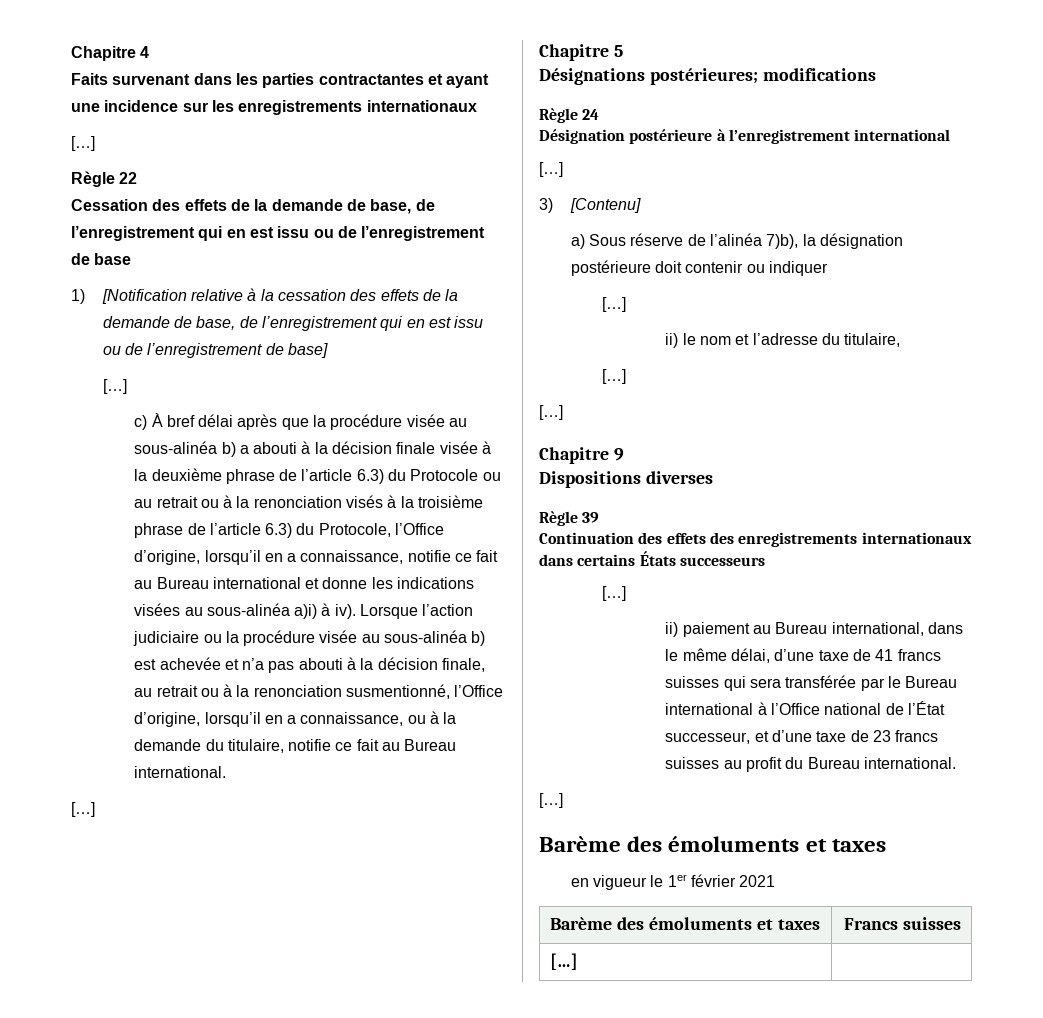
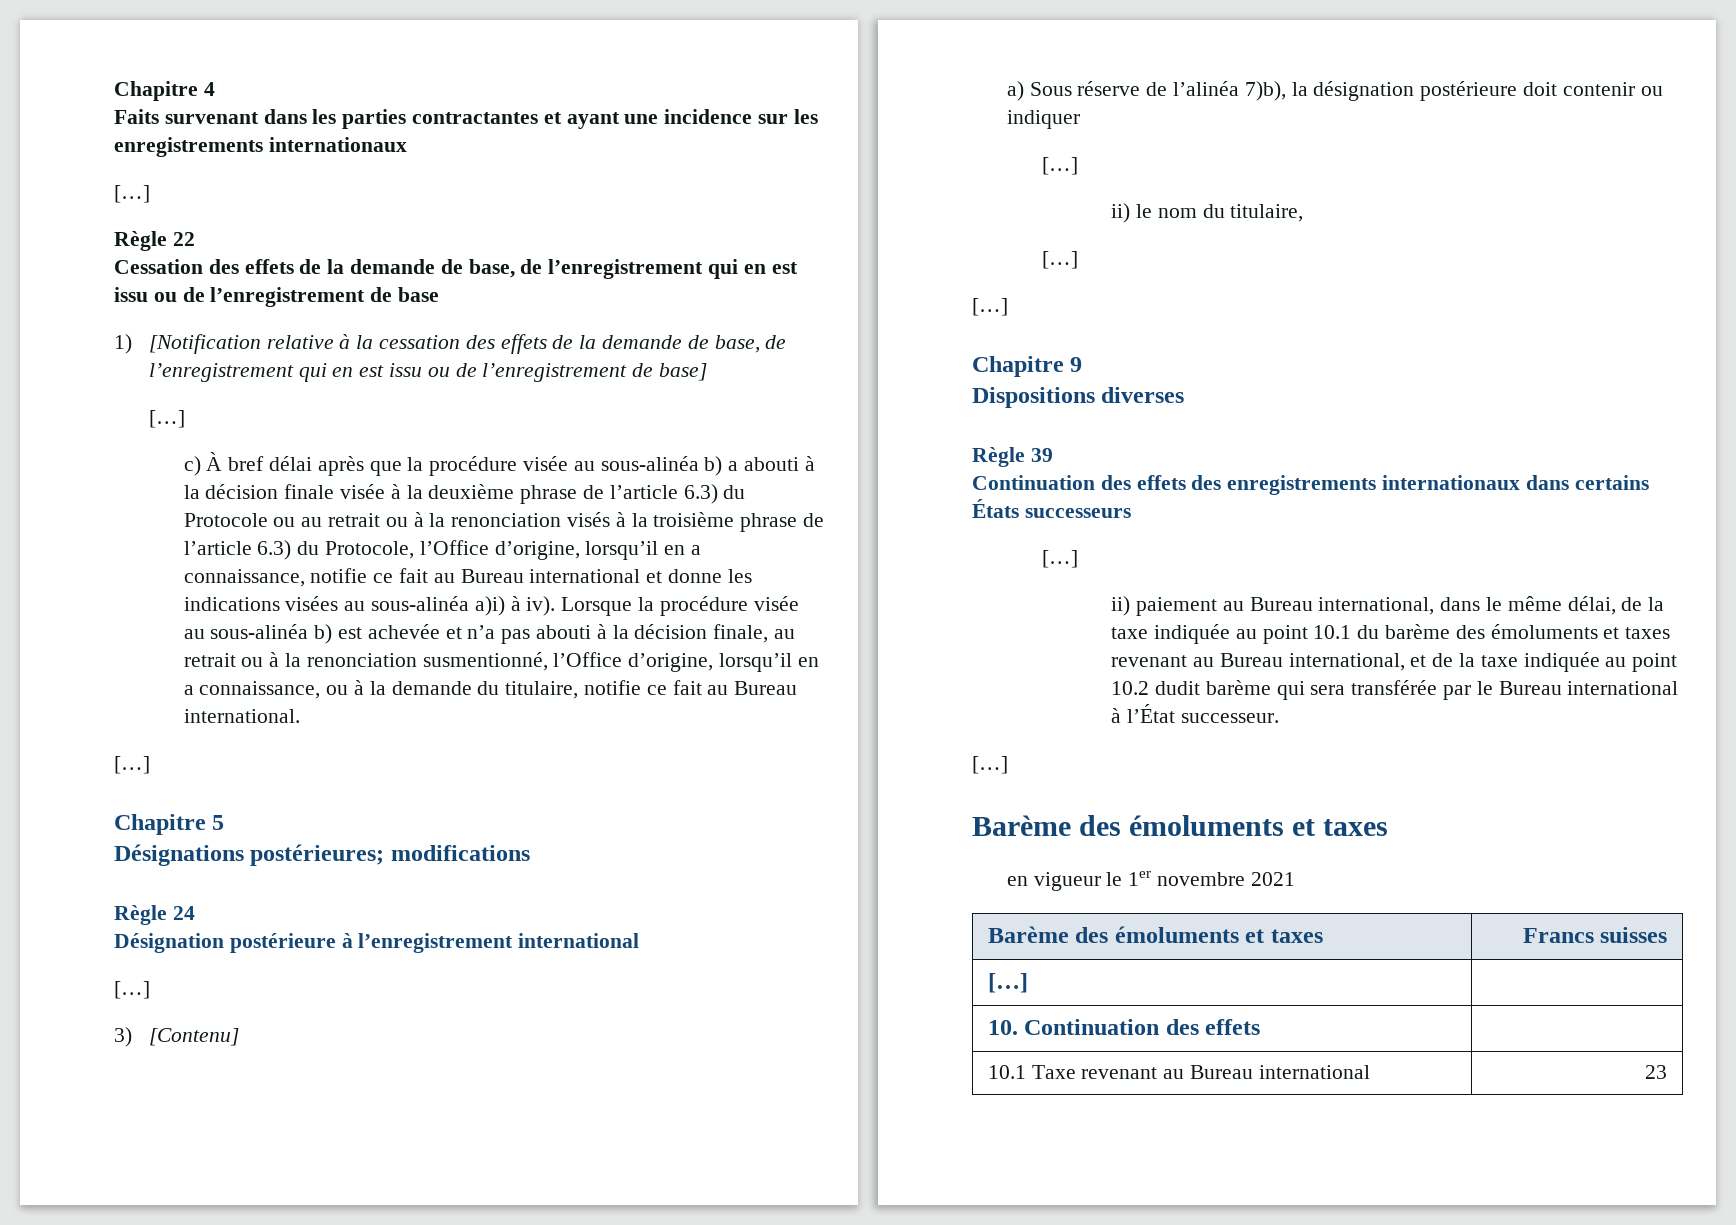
- Lorsque l’action judiciaire ou la procédure visée au sous-alinéa b) est achevée et n’a pas abouti à la décision finale, au retrait ou à la renonciation susmentionné, l’Office d’origine, lorsqu’il en a connaissance, ou à la demande du titulaire, notifie ce fait au Bureau international.
+ Lorsque la procédure visée au sous-alinéa b) est achevée et n’a pas abouti à la décision finale, au retrait ou à la renonciation susmentionné, l’Office d’origine, lorsqu’il en a connaissance, ou à la demande du titulaire, notifie ce fait au Bureau international.
- ii) le nom et l’adresse du titulaire,
+ ii) le nom du titulaire,
- ii) paiement au Bureau international, dans le même délai, d’une taxe de 41 francs suisses qui sera transférée par le Bureau international à l’Office national de l’État successeur, et d’une taxe de 23 francs suisses au profit du Bureau international.
+ ii) paiement au Bureau international, dans le même délai, de la taxe indiquée au point 10.1 du barème des émoluments et taxes revenant au Bureau international, et de la taxe indiquée au point 10.2 dudit barème qui sera transférée par le Bureau international à l’État successeur.
- en vigueur le 1er février 2021
+ en vigueur le 1er novembre 2021
+ 10. Continuation des effets |
+ 10.1 Taxe revenant au Bureau international | 23

